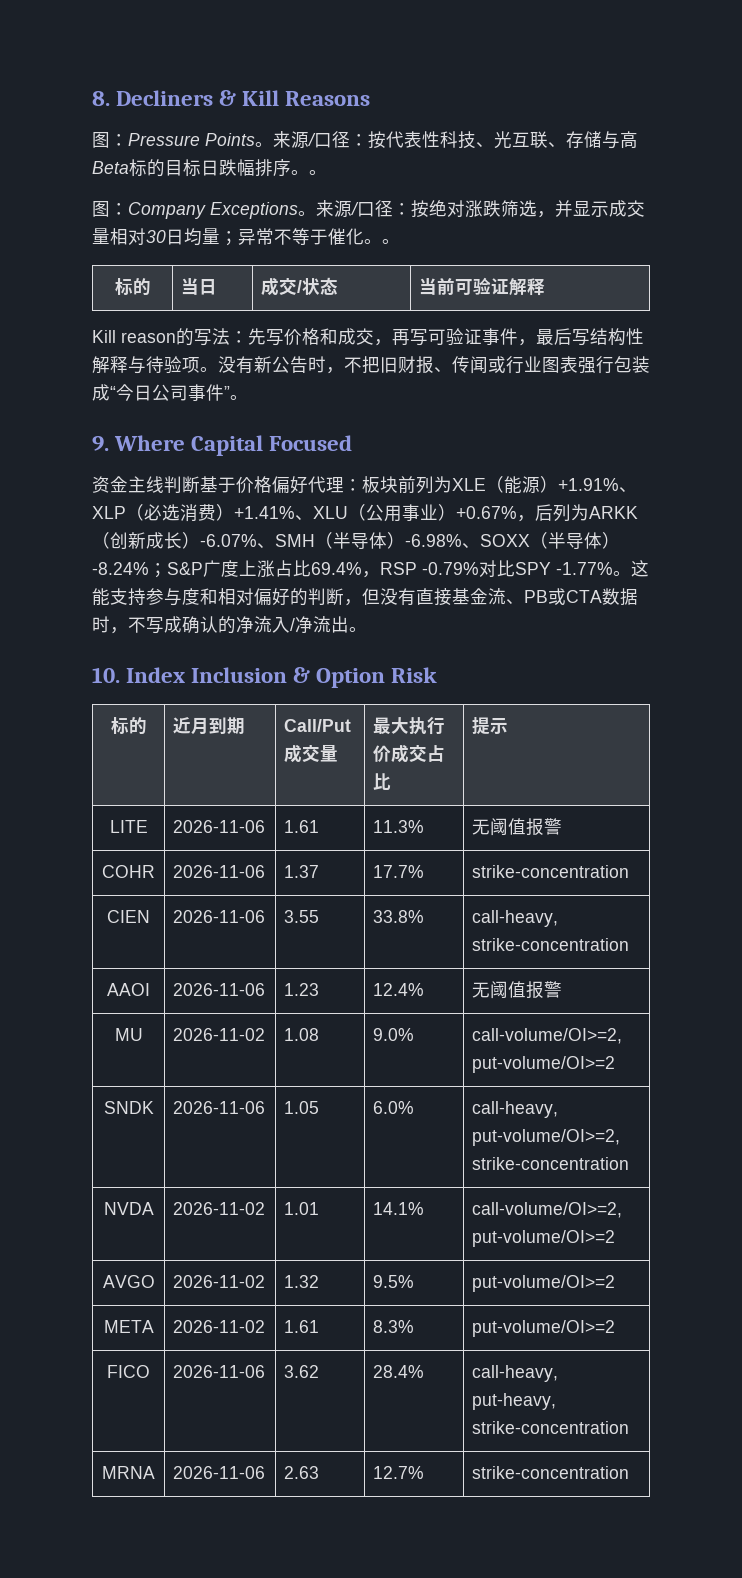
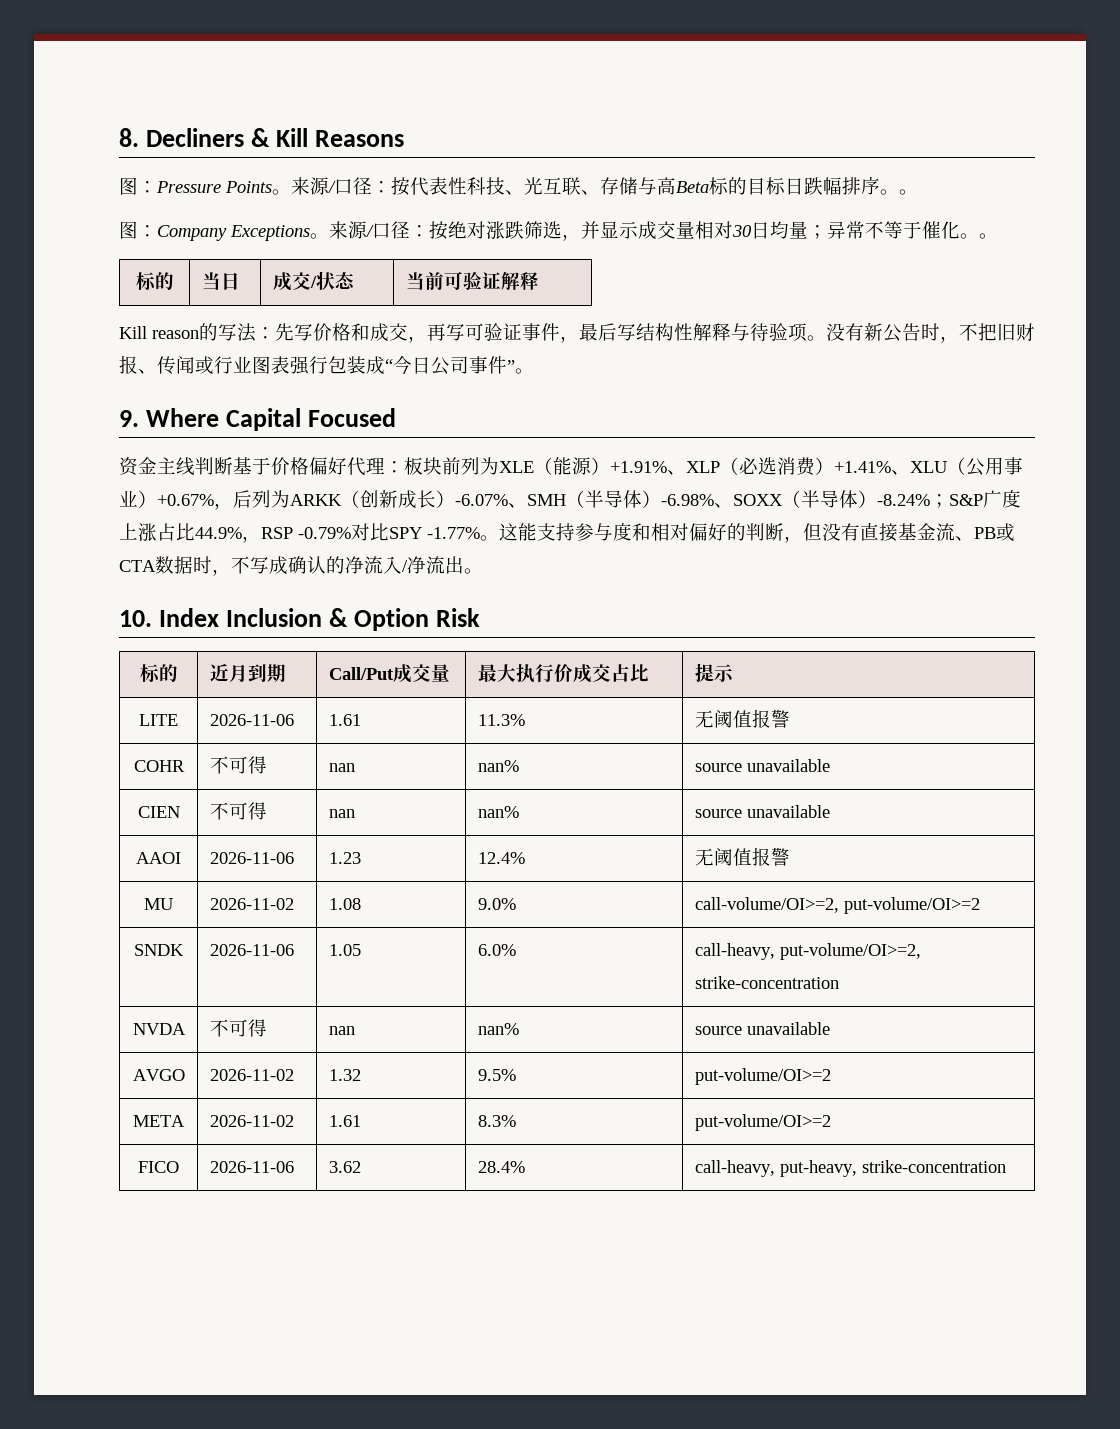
- 资金主线判断基于价格偏好代理：板块前列为XLE（能源）+1.91%、XLP（必选消费）+1.41%、XLU（公用事业）+0.67%，后列为ARKK（创新成长）-6.07%、SMH（半导体）-6.98%、SOXX（半导体）-8.24%；S&P广度上涨占比69.4%，RSP -0.79%对比SPY -1.77%。
+ 资金主线判断基于价格偏好代理：板块前列为XLE（能源）+1.91%、XLP（必选消费）+1.41%、XLU（公用事业）+0.67%，后列为ARKK（创新成长）-6.07%、SMH（半导体）-6.98%、SOXX（半导体）-8.24%；S&P广度上涨占比44.9%，RSP -0.79%对比SPY -1.77%。
- COHR | 2026-11-06 | 1.37 | 17.7% | strike-concentration
- CIEN | 2026-11-06 | 3.55 | 33.8% | call-heavy, strike-concentration
+ COHR | 不可得 | nan | nan% | source unavailable
+ CIEN | 不可得 | nan | nan% | source unavailable
- NVDA | 2026-11-02 | 1.01 | 14.1% | call-volume/OI>=2, put-volume/OI>=2
+ NVDA | 不可得 | nan | nan% | source unavailable
- MRNA | 2026-11-06 | 2.63 | 12.7% | strike-concentration

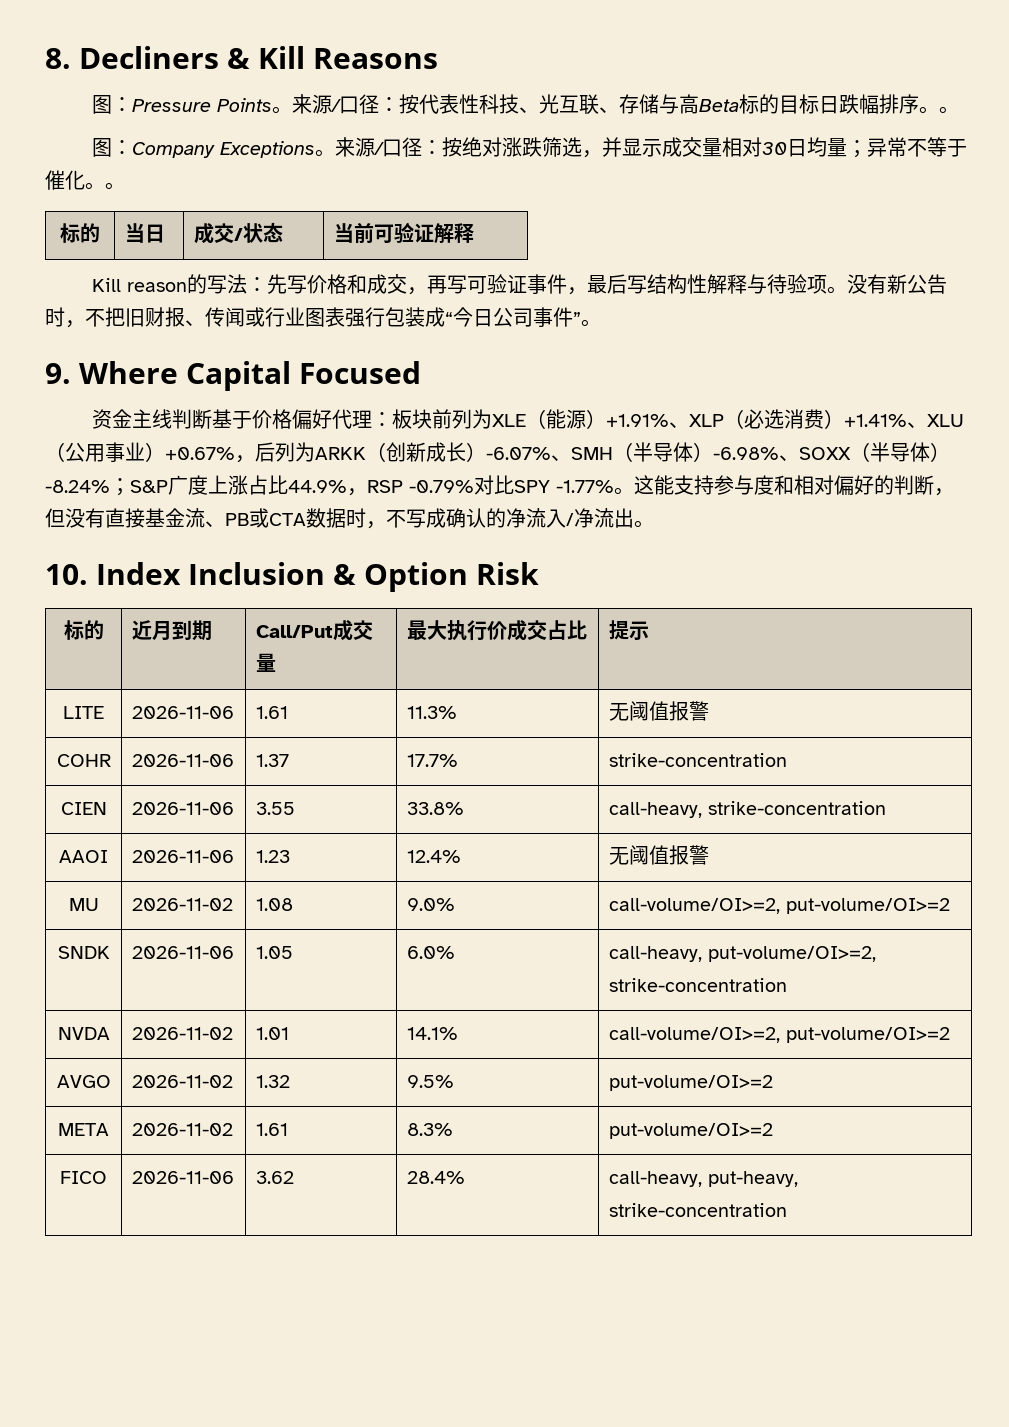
- COHR | 不可得 | nan | nan% | source unavailable
- CIEN | 不可得 | nan | nan% | source unavailable
+ COHR | 2026-11-06 | 1.37 | 17.7% | strike-concentration
+ CIEN | 2026-11-06 | 3.55 | 33.8% | call-heavy, strike-concentration
- NVDA | 不可得 | nan | nan% | source unavailable
+ NVDA | 2026-11-02 | 1.01 | 14.1% | call-volume/OI>=2, put-volume/OI>=2

